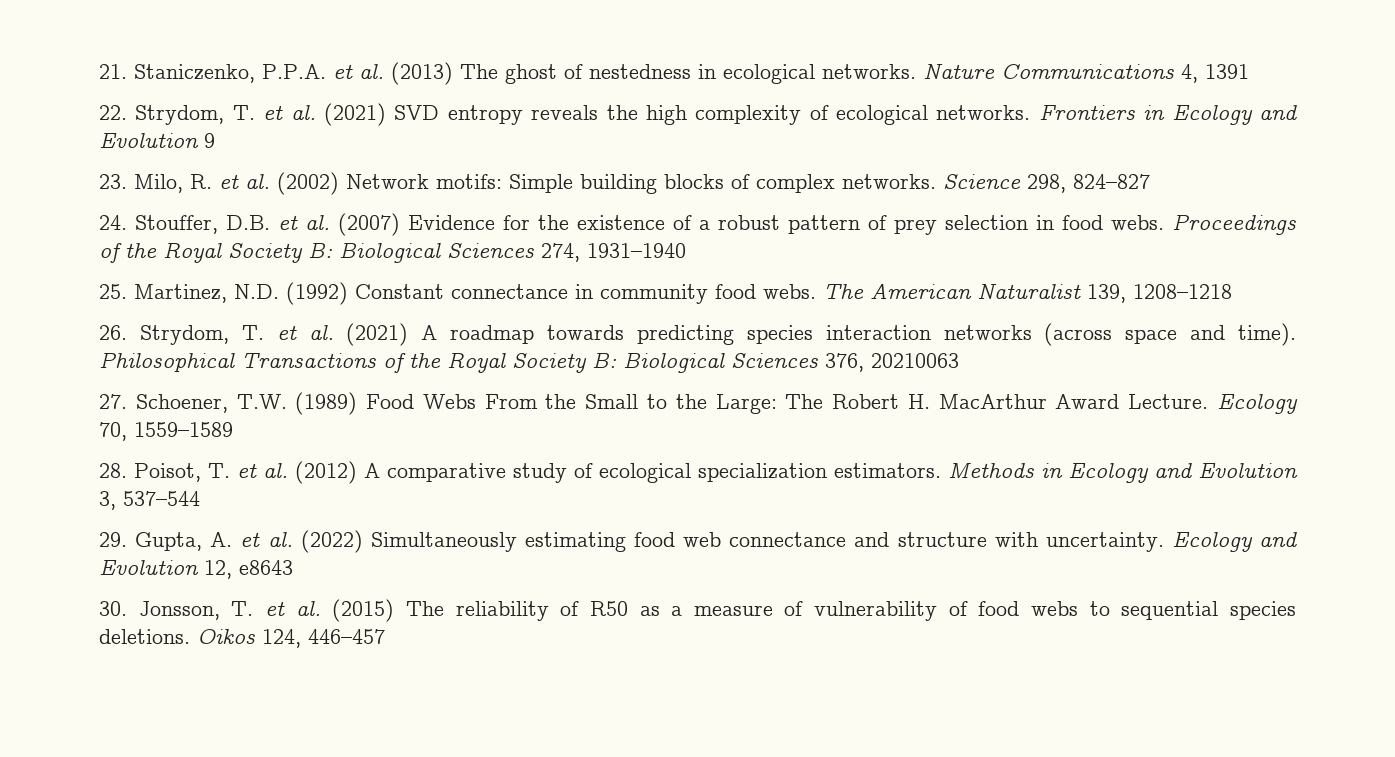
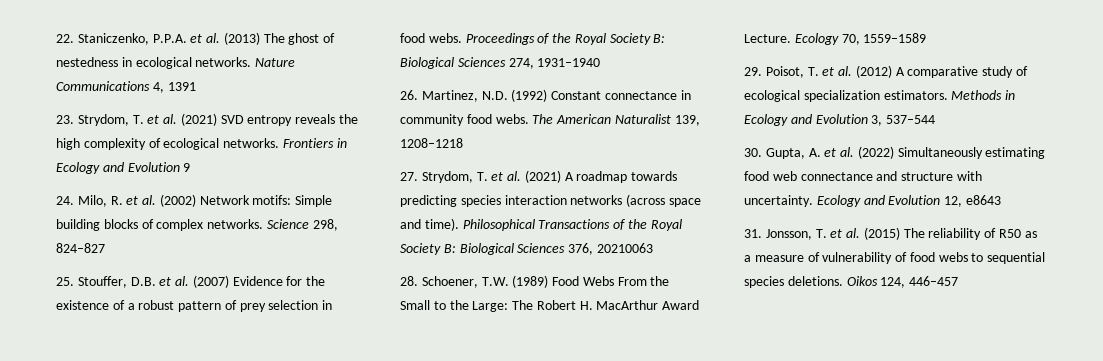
- 21. Staniczenko, P.P.A. et al. (2013) The ghost of nestedness in ecological networks.
+ 22. Staniczenko, P.P.A. et al. (2013) The ghost of nestedness in ecological networks.
- 22. Strydom, T. et al. (2021) SVD entropy reveals the high complexity of ecological networks.
+ 23. Strydom, T. et al. (2021) SVD entropy reveals the high complexity of ecological networks.
- 23. Milo, R. et al. (2002) Network motifs: Simple building blocks of complex networks.
+ 24. Milo, R. et al. (2002) Network motifs: Simple building blocks of complex networks.
- 24. Stouffer, D.B. et al. (2007) Evidence for the existence of a robust pattern of prey selection in food webs.
+ 25. Stouffer, D.B. et al. (2007) Evidence for the existence of a robust pattern of prey selection in food webs.
- 25. Martinez, N.D. (1992) Constant connectance in community food webs.
+ 26. Martinez, N.D. (1992) Constant connectance in community food webs.
- 26. Strydom, T. et al. (2021) A roadmap towards predicting species interaction networks (across space and time).
+ 27. Strydom, T. et al. (2021) A roadmap towards predicting species interaction networks (across space and time).
- 27. Schoener, T.W. (1989) Food Webs From the Small to the Large: The Robert H. MacArthur Award Lecture.
+ 28. Schoener, T.W. (1989) Food Webs From the Small to the Large: The Robert H. MacArthur Award Lecture.
- 28. Poisot, T. et al. (2012) A comparative study of ecological specialization estimators.
+ 29. Poisot, T. et al. (2012) A comparative study of ecological specialization estimators.
- 29. Gupta, A. et al. (2022) Simultaneously estimating food web connectance and structure with uncertainty.
+ 30. Gupta, A. et al. (2022) Simultaneously estimating food web connectance and structure with uncertainty.
- 30. Jonsson, T. et al. (2015) The reliability of R50 as a measure of vulnerability of food webs to sequential species deletions.
+ 31. Jonsson, T. et al. (2015) The reliability of R50 as a measure of vulnerability of food webs to sequential species deletions.

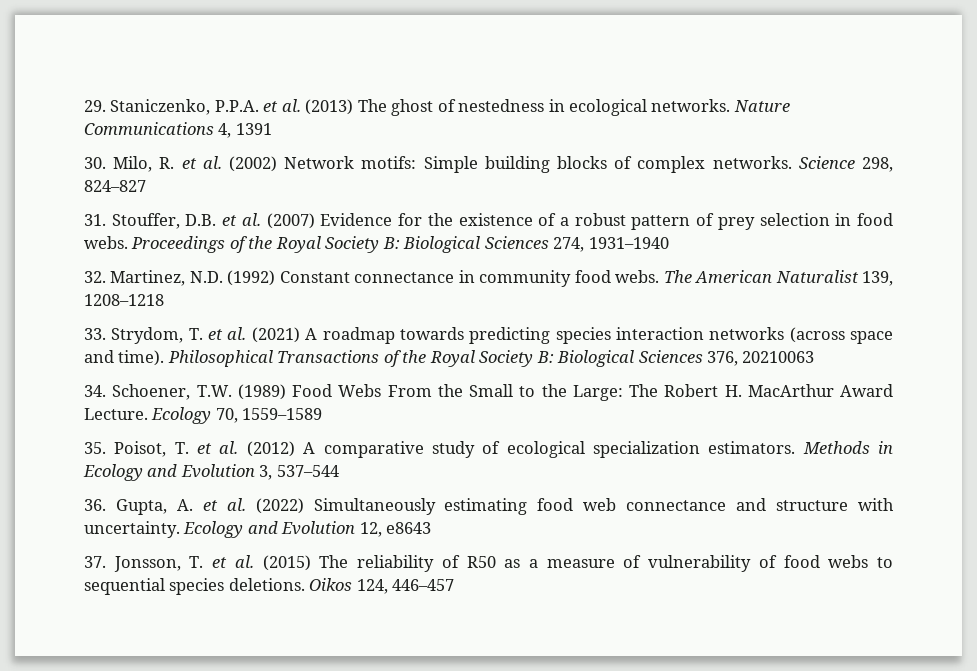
- 22. Staniczenko, P.P.A. et al. (2013) The ghost of nestedness in ecological networks.
+ 29. Staniczenko, P.P.A. et al. (2013) The ghost of nestedness in ecological networks.
- 23. Strydom, T. et al. (2021) SVD entropy reveals the high complexity of ecological networks. Frontiers in Ecology and Evolution 9
- 24. Milo, R. et al. (2002) Network motifs: Simple building blocks of complex networks.
+ 30. Milo, R. et al. (2002) Network motifs: Simple building blocks of complex networks.
- 25. Stouffer, D.B. et al. (2007) Evidence for the existence of a robust pattern of prey selection in food webs.
+ 31. Stouffer, D.B. et al. (2007) Evidence for the existence of a robust pattern of prey selection in food webs.
- 26. Martinez, N.D. (1992) Constant connectance in community food webs.
+ 32. Martinez, N.D. (1992) Constant connectance in community food webs.
- 27. Strydom, T. et al. (2021) A roadmap towards predicting species interaction networks (across space and time).
+ 33. Strydom, T. et al. (2021) A roadmap towards predicting species interaction networks (across space and time).
- 28. Schoener, T.W. (1989) Food Webs From the Small to the Large: The Robert H. MacArthur Award Lecture.
+ 34. Schoener, T.W. (1989) Food Webs From the Small to the Large: The Robert H. MacArthur Award Lecture.
- 29. Poisot, T. et al. (2012) A comparative study of ecological specialization estimators.
+ 35. Poisot, T. et al. (2012) A comparative study of ecological specialization estimators.
- 30. Gupta, A. et al. (2022) Simultaneously estimating food web connectance and structure with uncertainty.
+ 36. Gupta, A. et al. (2022) Simultaneously estimating food web connectance and structure with uncertainty.
- 31. Jonsson, T. et al. (2015) The reliability of R50 as a measure of vulnerability of food webs to sequential species deletions.
+ 37. Jonsson, T. et al. (2015) The reliability of R50 as a measure of vulnerability of food webs to sequential species deletions.

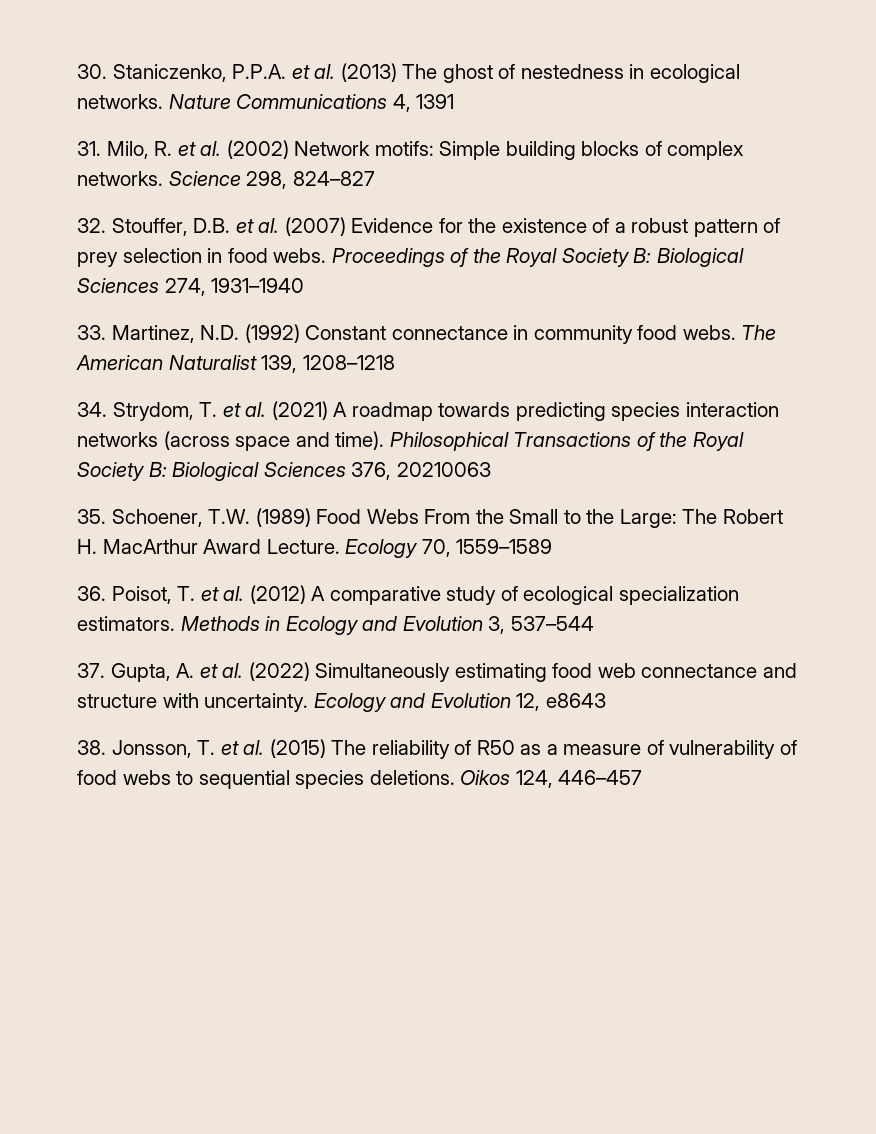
- 29. Staniczenko, P.P.A. et al. (2013) The ghost of nestedness in ecological networks.
+ 30. Staniczenko, P.P.A. et al. (2013) The ghost of nestedness in ecological networks.
- 30. Milo, R. et al. (2002) Network motifs: Simple building blocks of complex networks.
+ 31. Milo, R. et al. (2002) Network motifs: Simple building blocks of complex networks.
- 31. Stouffer, D.B. et al. (2007) Evidence for the existence of a robust pattern of prey selection in food webs.
+ 32. Stouffer, D.B. et al. (2007) Evidence for the existence of a robust pattern of prey selection in food webs.
- 32. Martinez, N.D. (1992) Constant connectance in community food webs.
+ 33. Martinez, N.D. (1992) Constant connectance in community food webs.
- 33. Strydom, T. et al. (2021) A roadmap towards predicting species interaction networks (across space and time).
+ 34. Strydom, T. et al. (2021) A roadmap towards predicting species interaction networks (across space and time).
- 34. Schoener, T.W. (1989) Food Webs From the Small to the Large: The Robert H. MacArthur Award Lecture.
+ 35. Schoener, T.W. (1989) Food Webs From the Small to the Large: The Robert H. MacArthur Award Lecture.
- 35. Poisot, T. et al. (2012) A comparative study of ecological specialization estimators.
+ 36. Poisot, T. et al. (2012) A comparative study of ecological specialization estimators.
- 36. Gupta, A. et al. (2022) Simultaneously estimating food web connectance and structure with uncertainty.
+ 37. Gupta, A. et al. (2022) Simultaneously estimating food web connectance and structure with uncertainty.
- 37. Jonsson, T. et al. (2015) The reliability of R50 as a measure of vulnerability of food webs to sequential species deletions.
+ 38. Jonsson, T. et al. (2015) The reliability of R50 as a measure of vulnerability of food webs to sequential species deletions.

